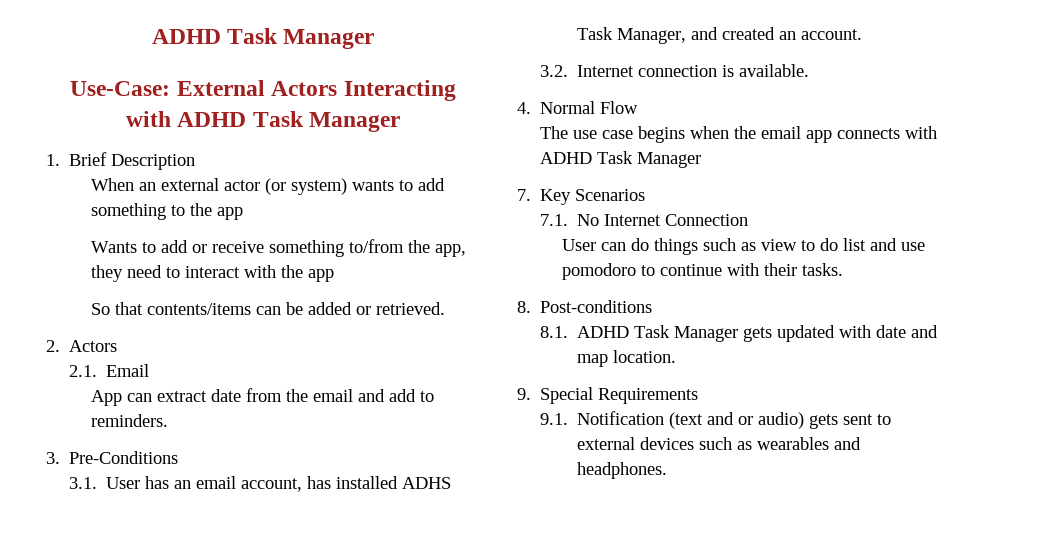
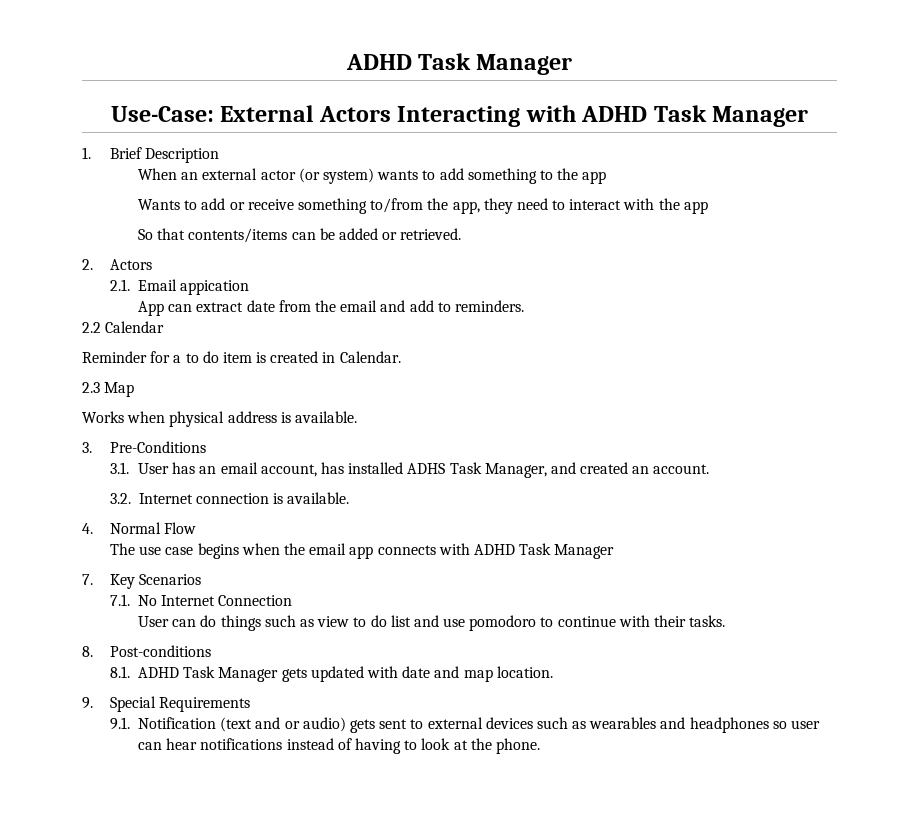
- 2.1. Email
+ 2.1. Email appication
+ 2.2 Calendar
+ Reminder for a to do item is created in Calendar.
+ 2.3 Map
+ Works when physical address is available.
- 9.1. Notification (text and or audio) gets sent to external devices such as wearables and headphones.
+ 9.1. Notification (text and or audio) gets sent to external devices such as wearables and headphones so user can hear notifications instead of having to look at the phone.

